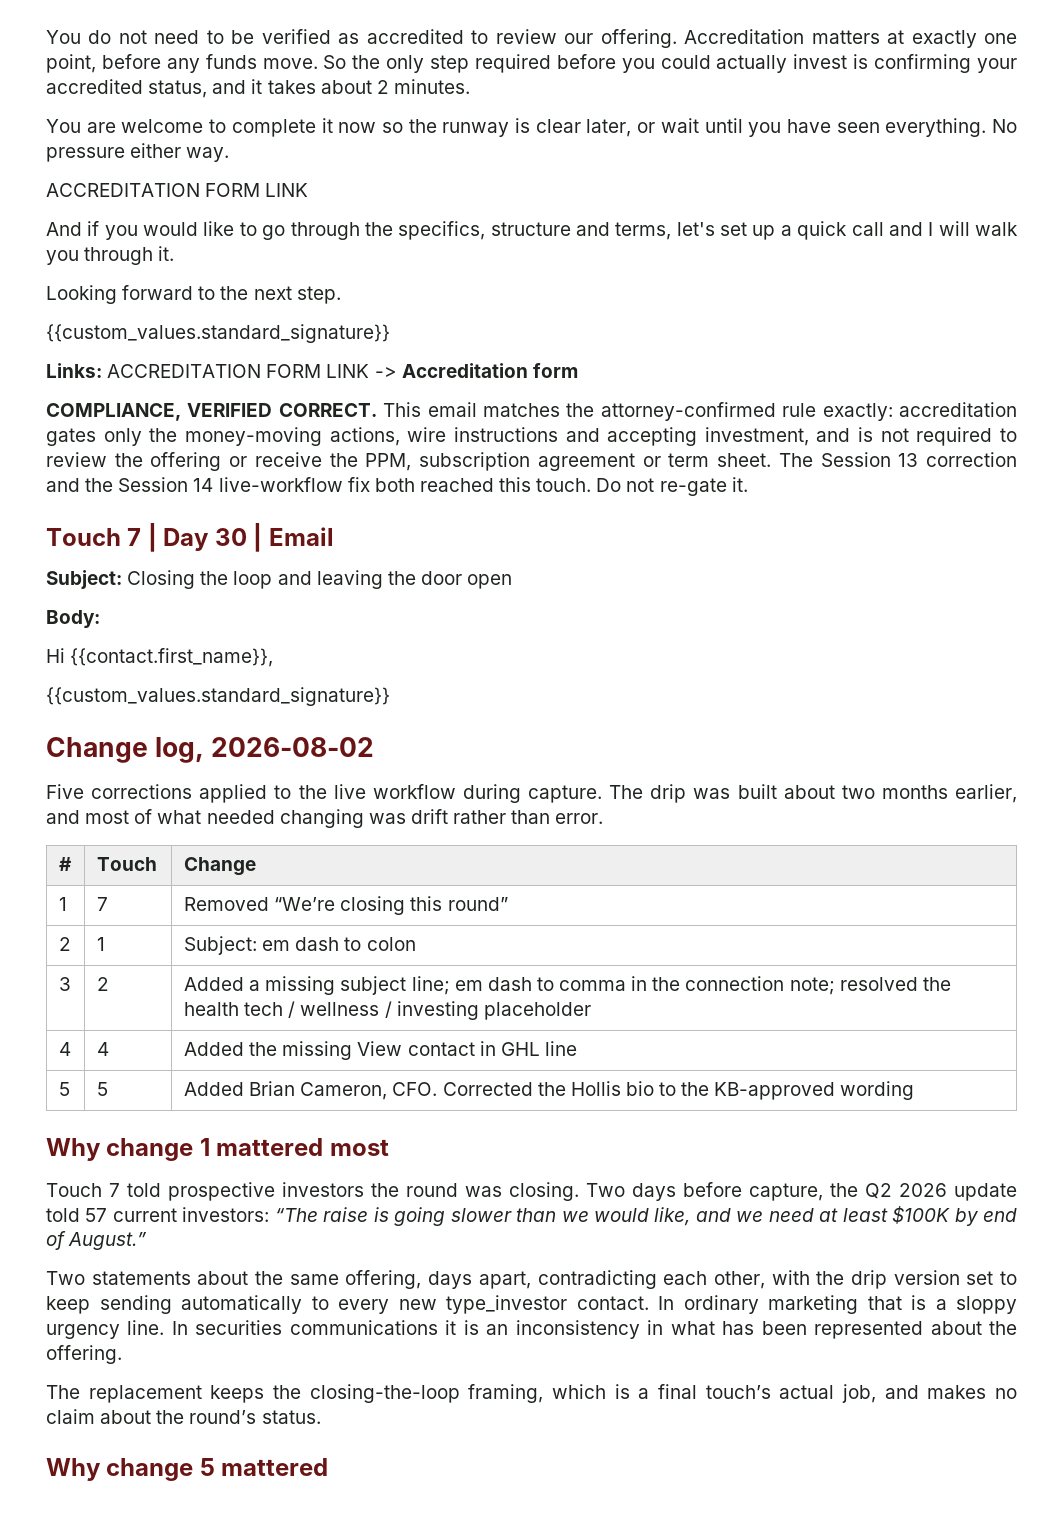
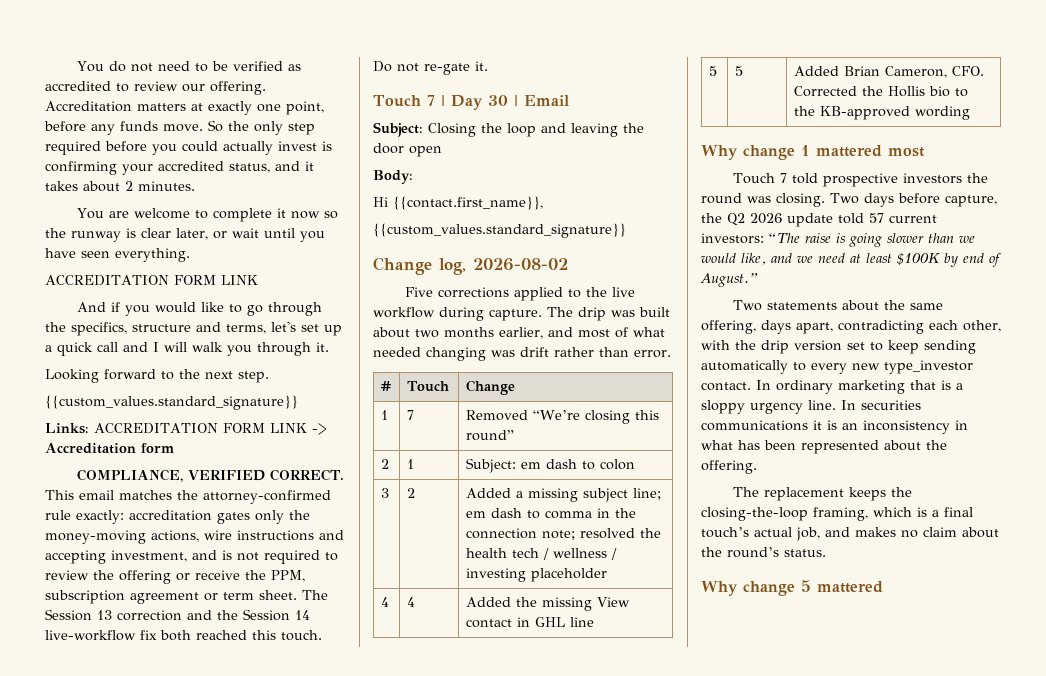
- No pressure either way.

